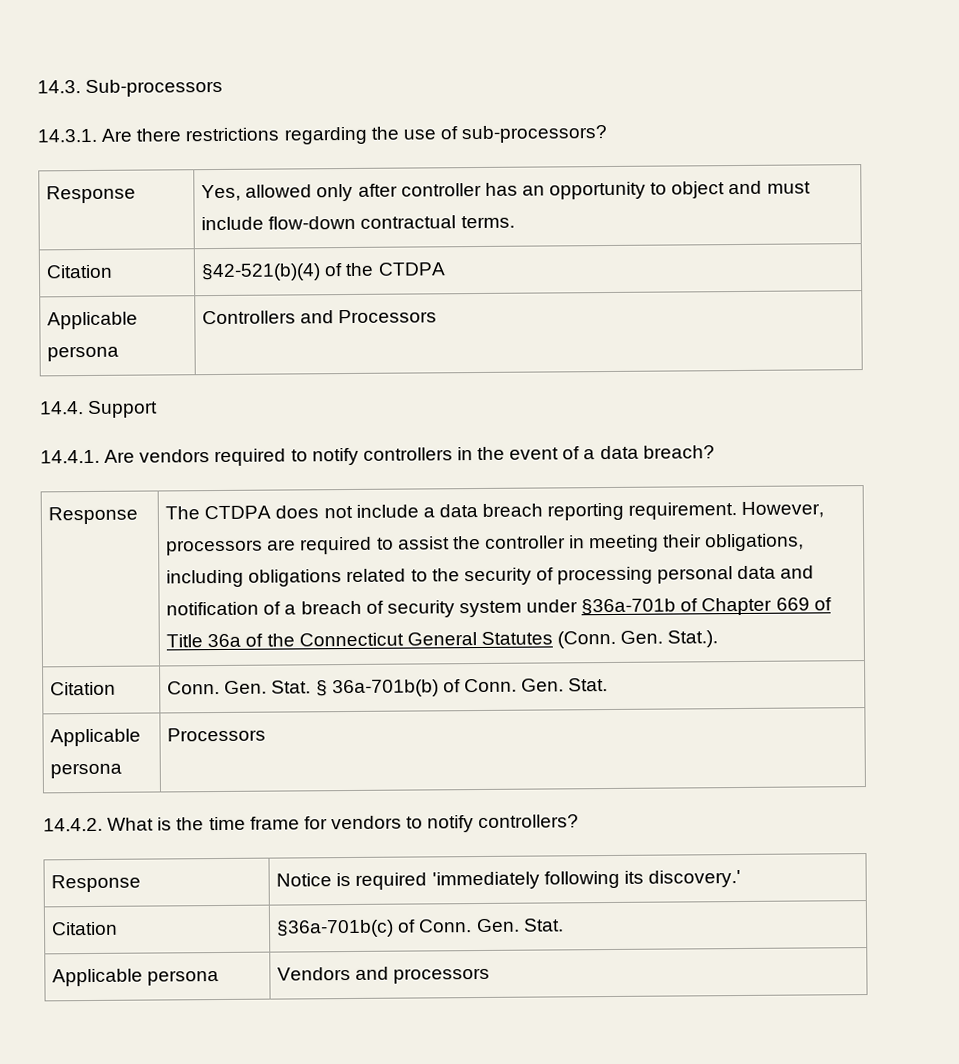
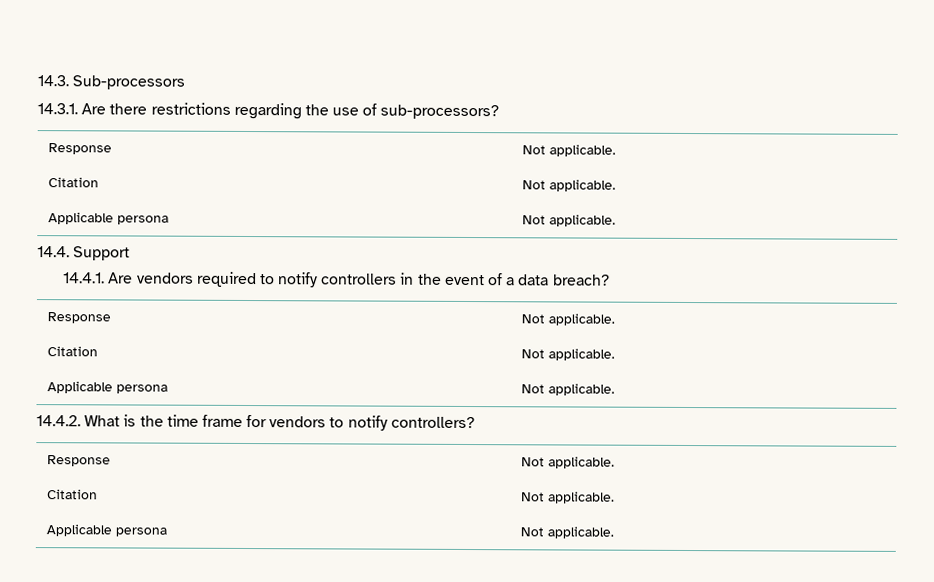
  14.3.1. Are there restrictions regarding the use of sub-processors?
- Response | Yes, allowed only after controller has an opportunity to object and must include flow‑down contractual terms.
- Citation | §42‑521(b)(4) of the CTDPA
- Applicable persona | Controllers and Processors
+ Response | Not applicable.
+ Citation | Not applicable.
+ Applicable persona | Not applicable.
  14.4.1. Are vendors required to notify controllers in the event of a data breach?
- Response | The CTDPA does not include a data breach reporting requirement. However, processors are required to assist the controller in meeting their obligations, including obligations related to the security of processing personal data and notification of a breach of security system under §36a-701b of Chapter 669 of Title 36a of the Connecticut General Statutes (Conn. Gen. Stat.).
- Citation | Conn. Gen. Stat. § 36a‑701b(b) of Conn. Gen. Stat.
- Applicable persona | Processors
+ Response | Not applicable.
+ Citation | Not applicable.
+ Applicable persona | Not applicable.
  14.4.2. What is the time frame for vendors to notify controllers?
- Response | Notice is required 'immediately following its discovery.'
- Citation | §36a‑701b(c) of Conn. Gen. Stat.
- Applicable persona | Vendors and processors
+ Response | Not applicable.
+ Citation | Not applicable.
+ Applicable persona | Not applicable.

